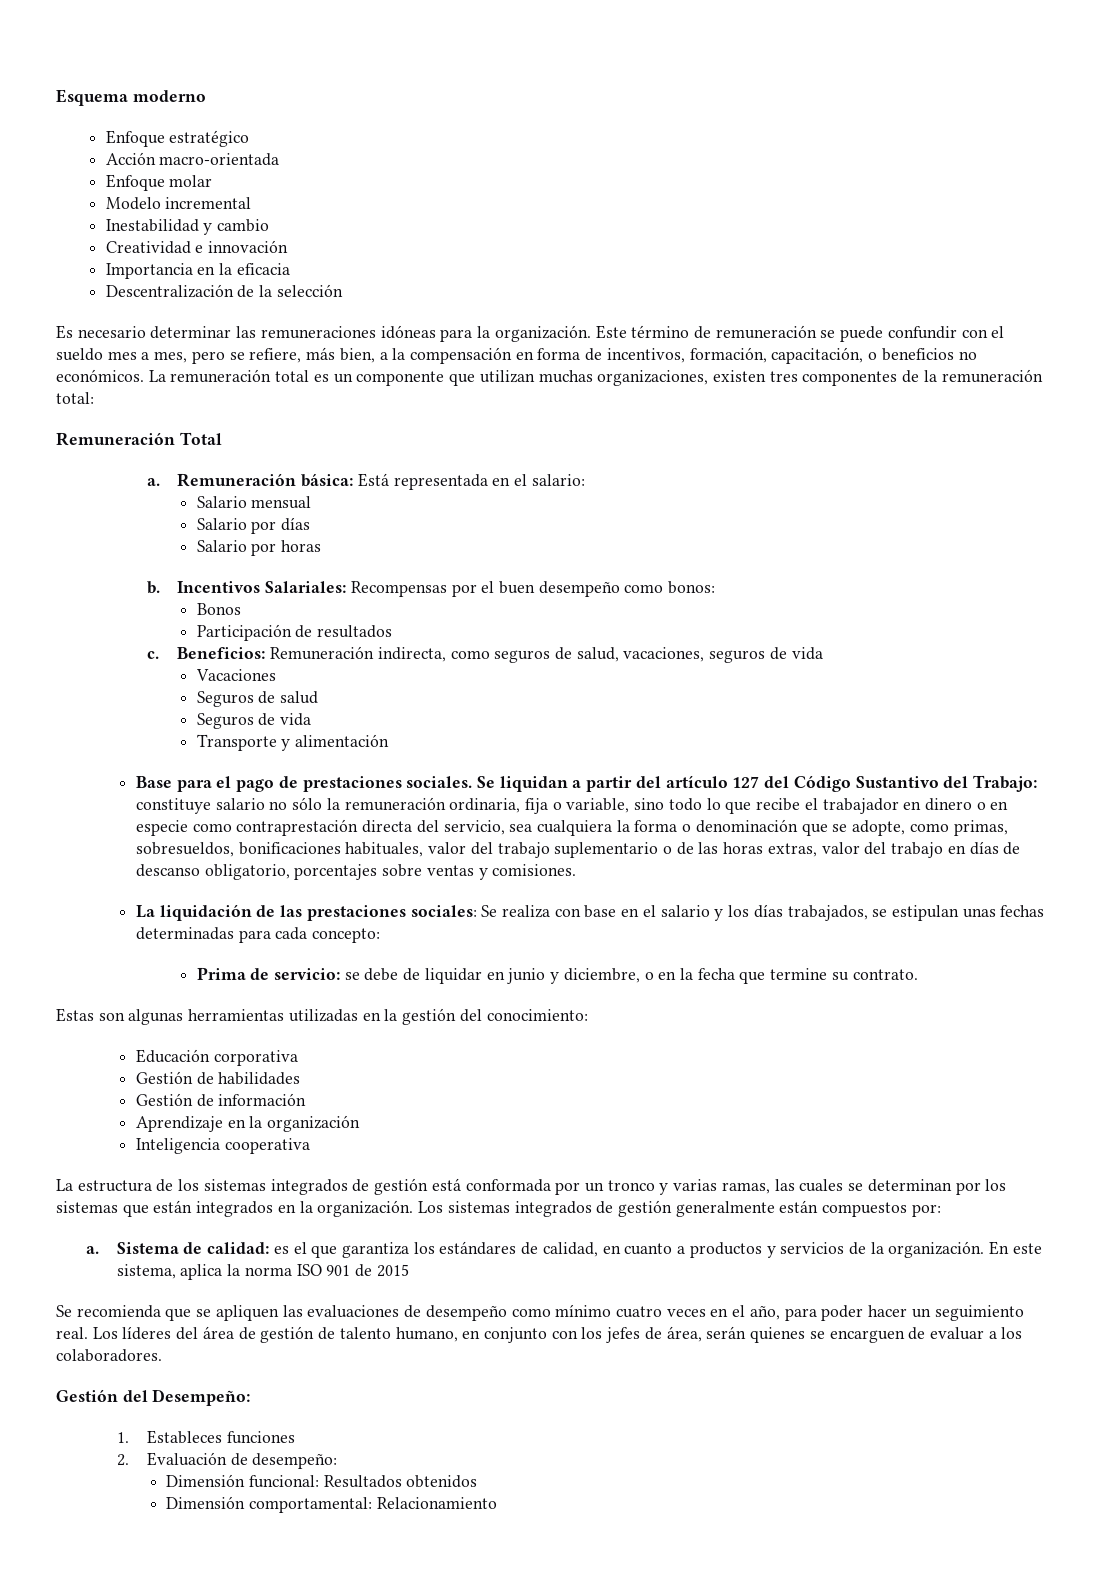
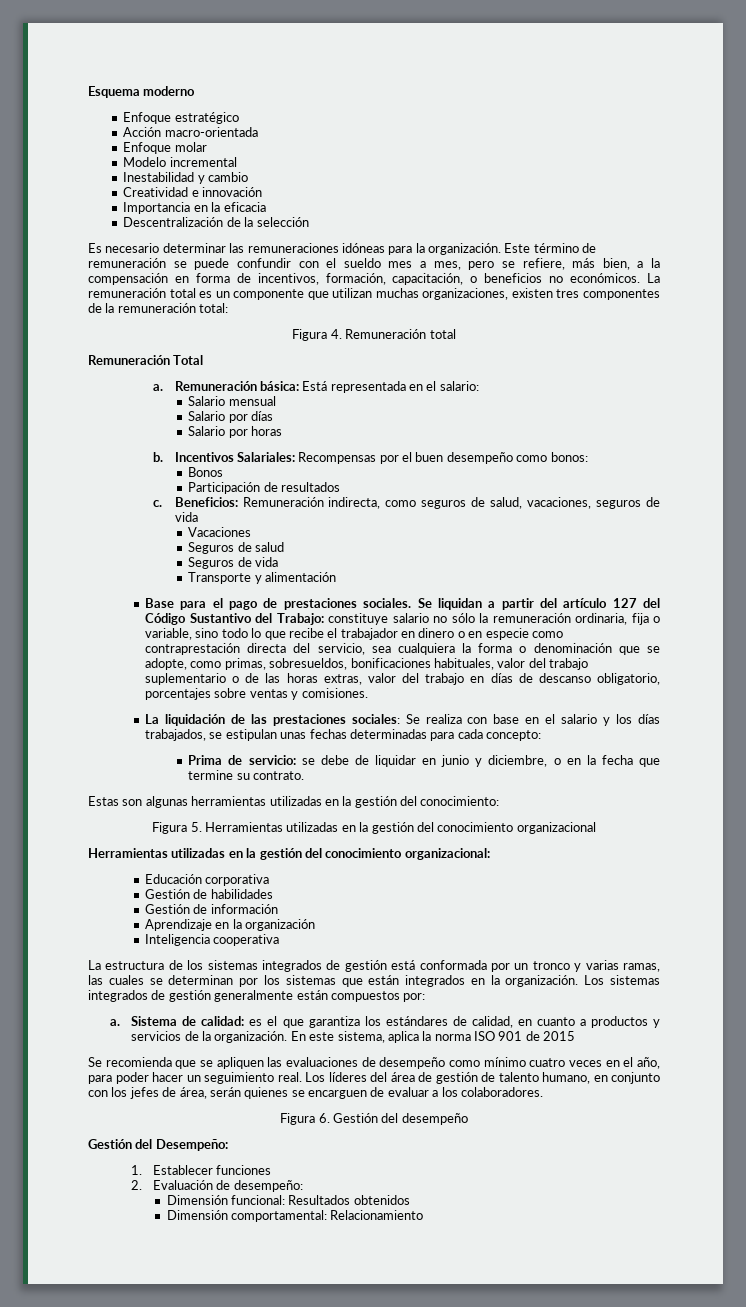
+ Figura 4. Remuneración total
+ Figura 5. Herramientas utilizadas en la gestión del conocimiento organizacional
+ Herramientas utilizadas en la gestión del conocimiento organizacional:
+ Figura 6. Gestión del desempeño
- 1. Estableces funciones
+ 1. Establecer funciones

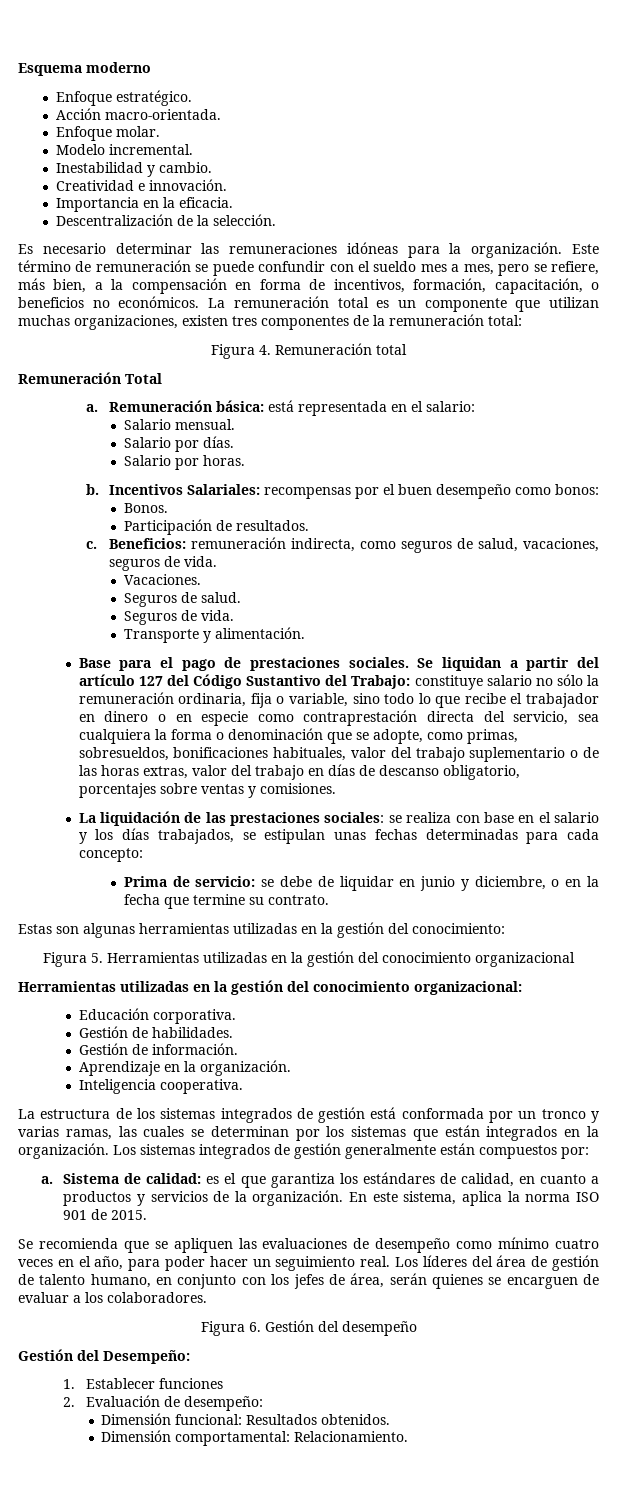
- Enfoque estratégico
+ Enfoque estratégico.
- Acción macro-orientada
- Enfoque molar
+ Acción macro-orientada.
+ Enfoque molar.
- Modelo incremental
+ Modelo incremental.
- Inestabilidad y cambio
+ Inestabilidad y cambio.
- Creatividad e innovación
+ Creatividad e innovación.
- Importancia en la eficacia
+ Importancia en la eficacia.
- Descentralización de la selección
+ Descentralización de la selección.
- Remuneración básica: Está representada en el salario:
+ Remuneración básica: está representada en el salario:
- Salario mensual
- Salario por días
- Salario por horas
+ Salario mensual.
+ Salario por días.
+ Salario por horas.
- Incentivos Salariales: Recompensas por el buen desempeño como bonos:
+ Incentivos Salariales: recompensas por el buen desempeño como bonos:
- Bonos
+ Bonos.
- Participación de resultados
+ Participación de resultados.
- Beneficios: Remuneración indirecta, como seguros de salud, vacaciones, seguros de vida
- Vacaciones
- Seguros de salud
- Seguros de vida
+ Beneficios: remuneración indirecta, como seguros de salud, vacaciones, seguros de vida.
+ Vacaciones.
+ Seguros de salud.
+ Seguros de vida.
- Transporte y alimentación
+ Transporte y alimentación.
- La liquidación de las prestaciones sociales: Se realiza con base en el salario y los días trabajados, se estipulan unas fechas determinadas para cada concepto:
+ La liquidación de las prestaciones sociales: se realiza con base en el salario y los días trabajados, se estipulan unas fechas determinadas para cada concepto:
- Educación corporativa
- Gestión de habilidades
- Gestión de información
+ Educación corporativa.
+ Gestión de habilidades.
+ Gestión de información.
- Aprendizaje en la organización
+ Aprendizaje en la organización.
- Inteligencia cooperativa
+ Inteligencia cooperativa.
- En este sistema, aplica la norma ISO 901 de 2015
+ En este sistema, aplica la norma ISO 901 de 2015.
- Dimensión funcional: Resultados obtenidos
+ Dimensión funcional: Resultados obtenidos.
- Dimensión comportamental: Relacionamiento
+ Dimensión comportamental: Relacionamiento.

